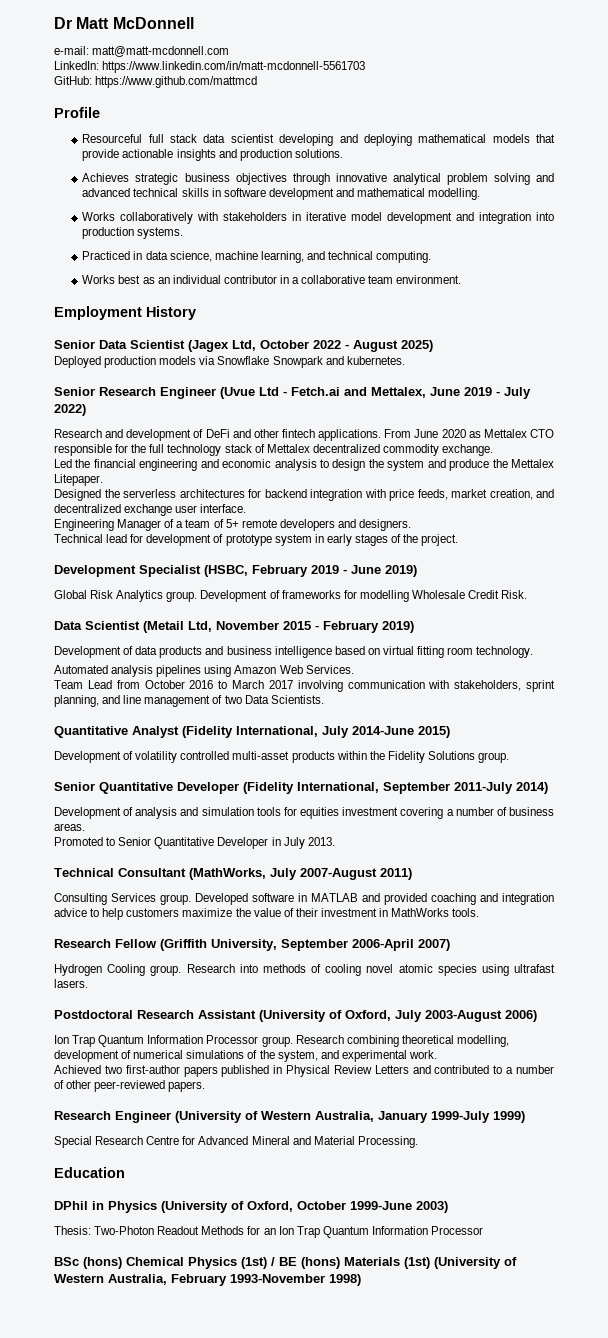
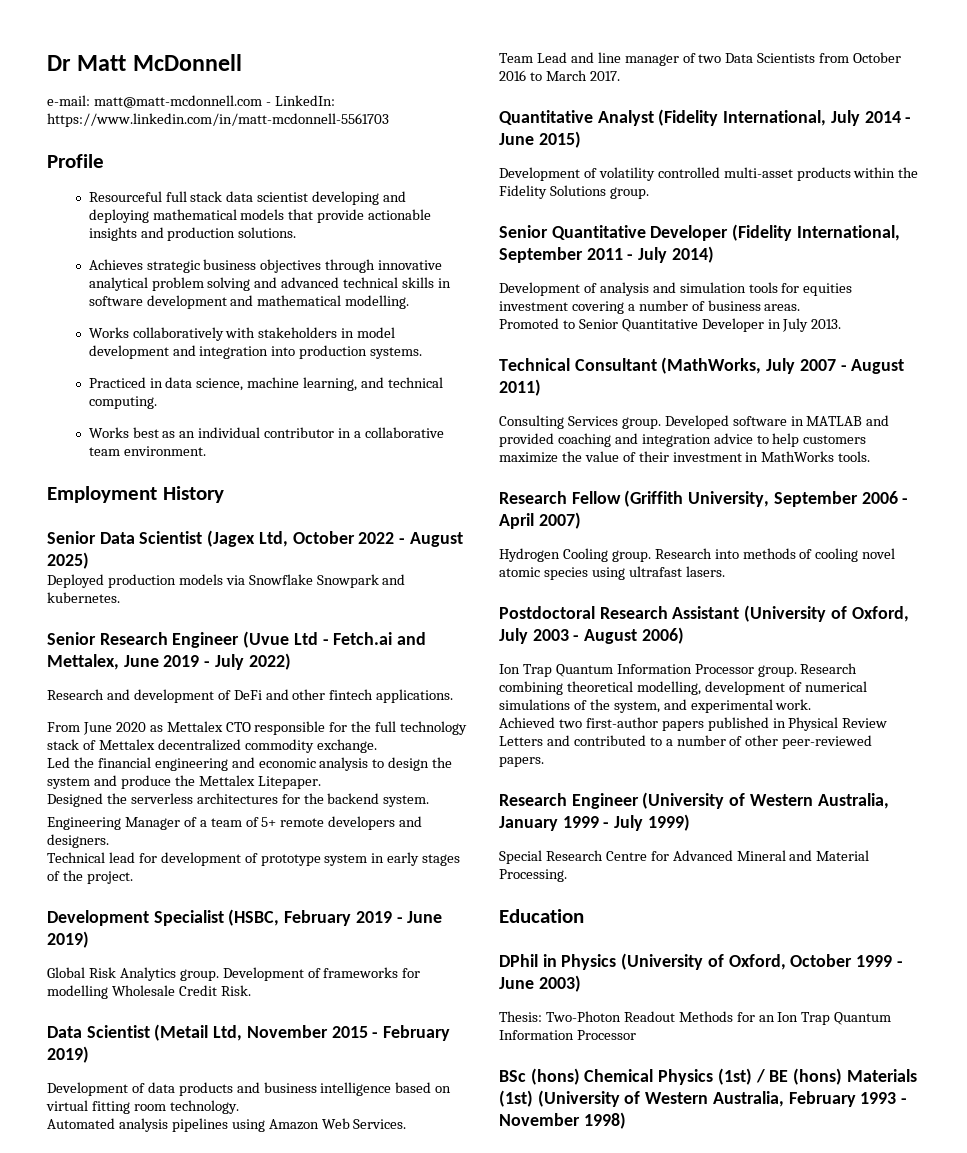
- e-mail: matt@matt-mcdonnell.com
- LinkedIn: https://www.linkedin.com/in/matt-mcdonnell-5561703
+ e-mail: matt@matt-mcdonnell.com - LinkedIn: https://www.linkedin.com/in/matt-mcdonnell-5561703
- GitHub: https://www.github.com/mattmcd
- Works collaboratively with stakeholders in iterative model development and integration into production systems.
+ Works collaboratively with stakeholders in model development and integration into production systems.
- Research and development of DeFi and other fintech applications. From June 2020 as Mettalex CTO responsible for the full technology stack of Mettalex decentralized commodity exchange.
+ Research and development of DeFi and other fintech applications.
+ From June 2020 as Mettalex CTO responsible for the full technology stack of Mettalex decentralized commodity exchange.
- Designed the serverless architectures for backend integration with price feeds, market creation, and decentralized exchange user interface.
+ Designed the serverless architectures for the backend system.
- Team Lead from October 2016 to March 2017 involving communication with stakeholders, sprint planning, and line management of two Data Scientists.
+ Team Lead and line manager of two Data Scientists from October 2016 to March 2017.
- Quantitative Analyst (Fidelity International, July 2014-June 2015)
+ Quantitative Analyst (Fidelity International, July 2014 - June 2015)
- Senior Quantitative Developer (Fidelity International, September 2011-July 2014)
+ Senior Quantitative Developer (Fidelity International, September 2011 - July 2014)
- Technical Consultant (MathWorks, July 2007-August 2011)
+ Technical Consultant (MathWorks, July 2007 - August 2011)
- Research Fellow (Griffith University, September 2006-April 2007)
+ Research Fellow (Griffith University, September 2006 - April 2007)
- Postdoctoral Research Assistant (University of Oxford, July 2003-August 2006)
+ Postdoctoral Research Assistant (University of Oxford, July 2003 - August 2006)
- Research Engineer (University of Western Australia, January 1999-July 1999)
+ Research Engineer (University of Western Australia, January 1999 - July 1999)
- DPhil in Physics (University of Oxford, October 1999-June 2003)
+ DPhil in Physics (University of Oxford, October 1999 - June 2003)
- BSc (hons) Chemical Physics (1st) / BE (hons) Materials (1st) (University of Western Australia, February 1993-November 1998)
+ BSc (hons) Chemical Physics (1st) / BE (hons) Materials (1st) (University of Western Australia, February 1993 - November 1998)

